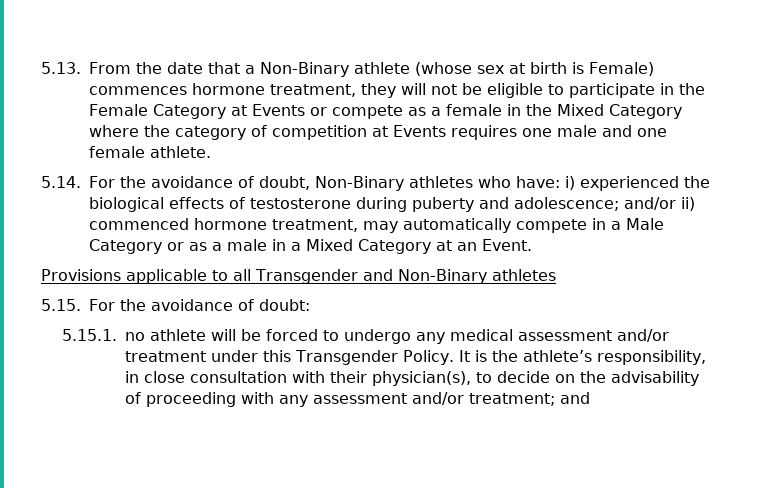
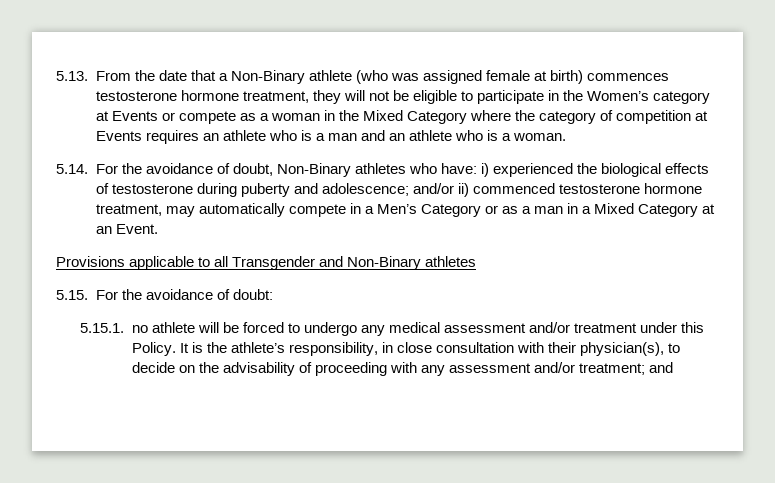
- 5.13. From the date that a Non-Binary athlete (whose sex at birth is Female) commences hormone treatment, they will not be eligible to participate in the Female Category at Events or compete as a female in the Mixed Category where the category of competition at Events requires one male and one female athlete.
+ 5.13. From the date that a Non-Binary athlete (who was assigned female at birth) commences testosterone hormone treatment, they will not be eligible to participate in the Women’s category at Events or compete as a woman in the Mixed Category where the category of competition at Events requires an athlete who is a man and an athlete who is a woman.
- 5.14. For the avoidance of doubt, Non-Binary athletes who have: i) experienced the biological effects of testosterone during puberty and adolescence; and/or ii) commenced hormone treatment, may automatically compete in a Male Category or as a male in a Mixed Category at an Event.
+ 5.14. For the avoidance of doubt, Non-Binary athletes who have: i) experienced the biological effects of testosterone during puberty and adolescence; and/or ii) commenced testosterone hormone treatment, may automatically compete in a Men’s Category or as a man in a Mixed Category at an Event.
- 5.15.1. no athlete will be forced to undergo any medical assessment and/or treatment under this Transgender Policy.
+ 5.15.1. no athlete will be forced to undergo any medical assessment and/or treatment under this Policy.

